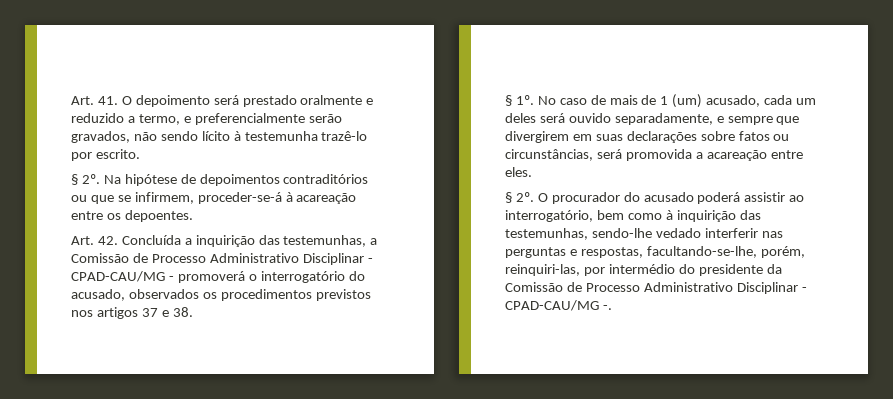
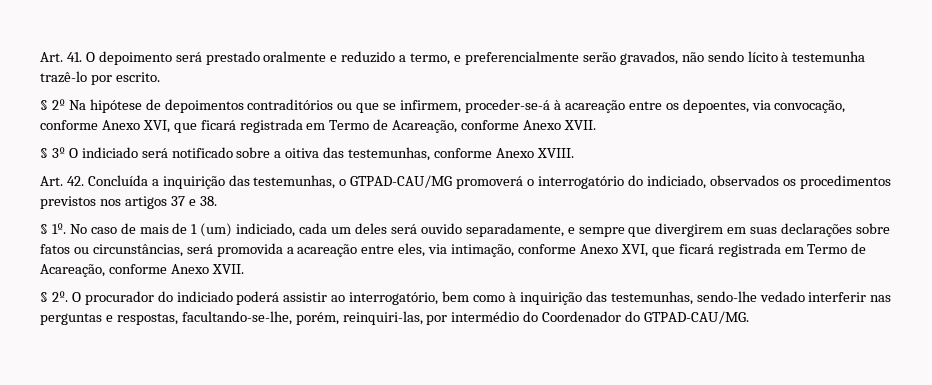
- § 2º. Na hipótese de depoimentos contraditórios ou que se infirmem, proceder-se-á à acareação entre os depoentes.
+ § 2º Na hipótese de depoimentos contraditórios ou que se infirmem, proceder-se-á à acareação entre os depoentes, via convocação, conforme Anexo XVI, que ficará registrada em Termo de Acareação, conforme Anexo XVII.
+ § 3º O indiciado será notificado sobre a oitiva das testemunhas, conforme Anexo XVIII.
- Art. 42. Concluída a inquirição das testemunhas, a Comissão de Processo Administrativo Disciplinar - CPAD-CAU/MG - promoverá o interrogatório do acusado, observados os procedimentos previstos nos artigos 37 e 38.
+ Art. 42. Concluída a inquirição das testemunhas, o GTPAD-CAU/MG promoverá o interrogatório do indiciado, observados os procedimentos previstos nos artigos 37 e 38.
- No caso de mais de 1 (um) acusado, cada um deles será ouvido separadamente, e sempre que divergirem em suas declarações sobre fatos ou circunstâncias, será promovida a acareação entre eles.
+ No caso de mais de 1 (um) indiciado, cada um deles será ouvido separadamente, e sempre que divergirem em suas declarações sobre fatos ou circunstâncias, será promovida a acareação entre eles, via intimação, conforme Anexo XVI, que ficará registrada em Termo de Acareação, conforme Anexo XVII.
- O procurador do acusado poderá assistir ao interrogatório, bem como à inquirição das testemunhas, sendo-lhe vedado interferir nas perguntas e respostas, facultando-se-lhe, porém, reinquiri-las, por intermédio do presidente da Comissão de Processo Administrativo Disciplinar - CPAD-CAU/MG -.
+ O procurador do indiciado poderá assistir ao interrogatório, bem como à inquirição das testemunhas, sendo-lhe vedado interferir nas perguntas e respostas, facultando-se-lhe, porém, reinquiri-las, por intermédio do Coordenador do GTPAD-CAU/MG.

